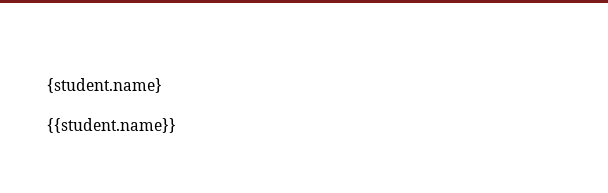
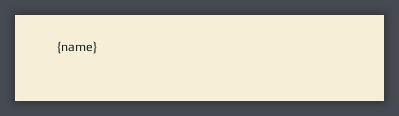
- {student.name}
- {{student.name}}
+ {name}

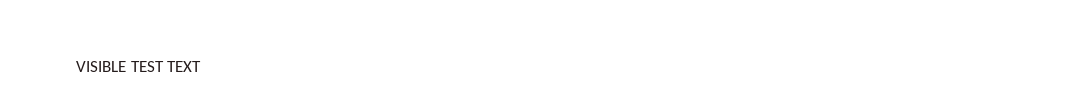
- {name}
+ VISIBLE TEST TEXT

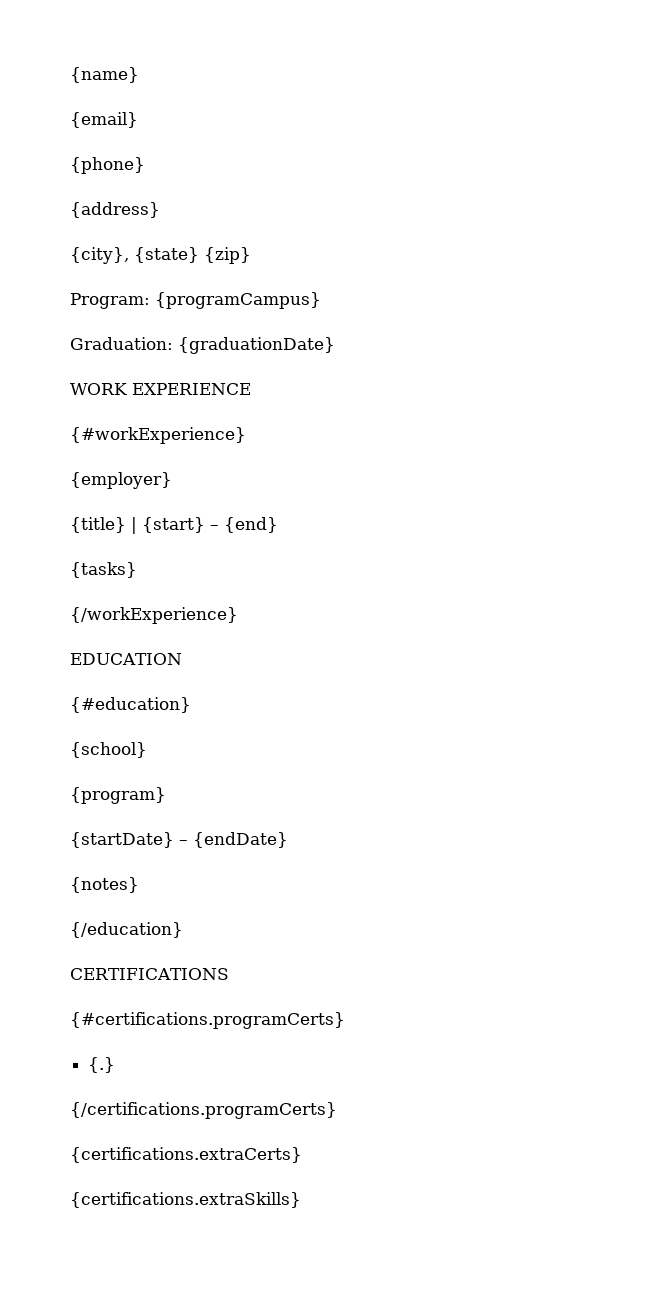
- VISIBLE TEST TEXT
+ {name}
+ {email}
+ {phone}
+ {address}
+ {city}, {state} {zip}
+ Program: {programCampus}
+ Graduation: {graduationDate}
+ WORK EXPERIENCE
+ {#workExperience}
+ {employer}
+ {title} | {start} – {end}
+ {tasks}
+ {/workExperience}
+ EDUCATION
+ {#education}
+ {school}
+ {program}
+ {startDate} – {endDate}
+ {notes}
+ {/education}
+ CERTIFICATIONS
+ {#certifications.programCerts}
+ {.}
+ {/certifications.programCerts}
+ {certifications.extraCerts}
+ {certifications.extraSkills}

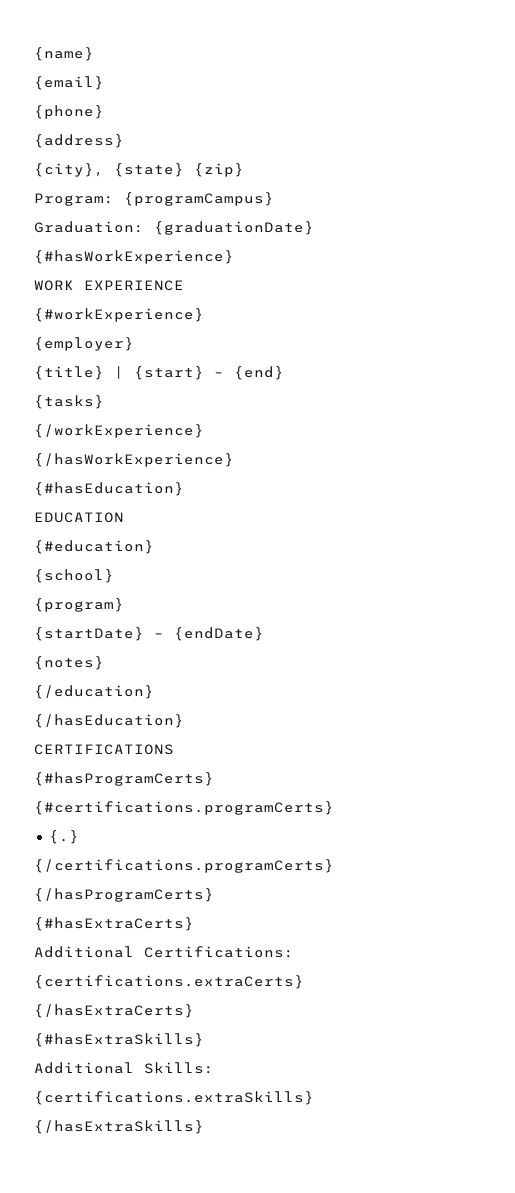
+ {#hasWorkExperience}
+ {/hasWorkExperience}
+ {#hasEducation}
+ {/hasEducation}
+ {#hasProgramCerts}
+ {/hasProgramCerts}
+ {#hasExtraCerts}
+ Additional Certifications:
  {certifications.extraCerts}
+ {/hasExtraCerts}
+ {#hasExtraSkills}
+ Additional Skills:
+ {/hasExtraSkills}

